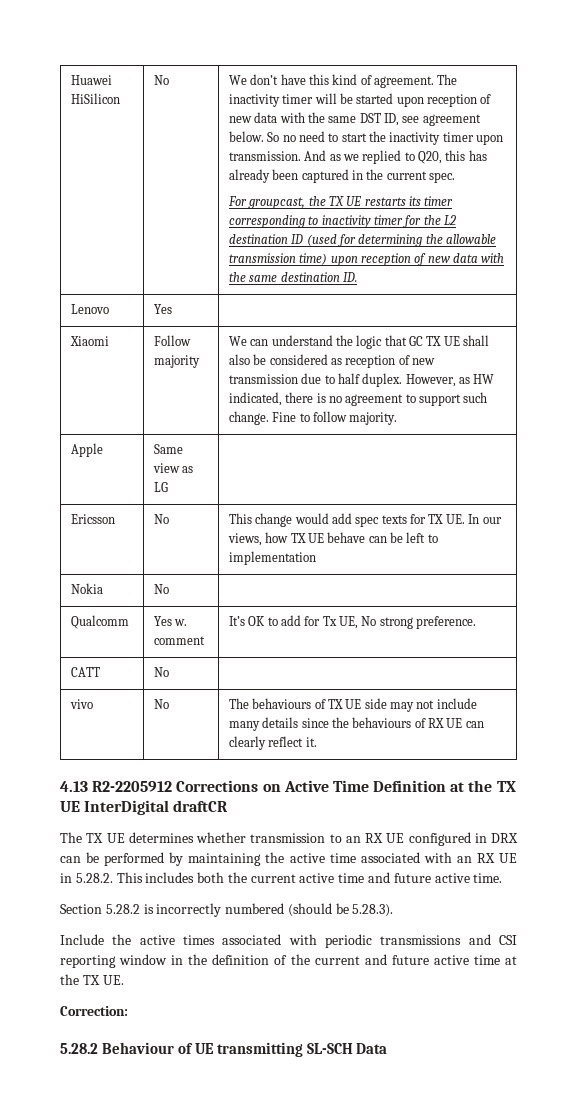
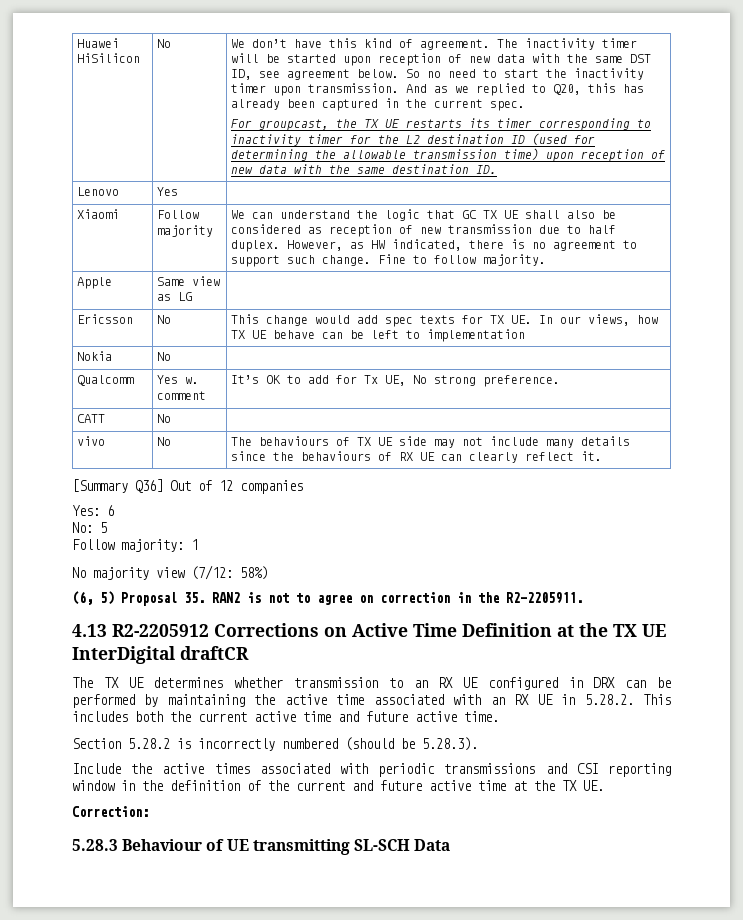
+ [Summary Q36] Out of 12 companies
+ Yes: 6
+ No: 5
+ Follow majority: 1
+ No majority view (7/12: 58%)
+ (6, 5) Proposal 35. RAN2 is not to agree on correction in the R2-2205911.
- 5.28.2 Behaviour of UE transmitting SL-SCH Data
+ 5.28.3 Behaviour of UE transmitting SL-SCH Data

